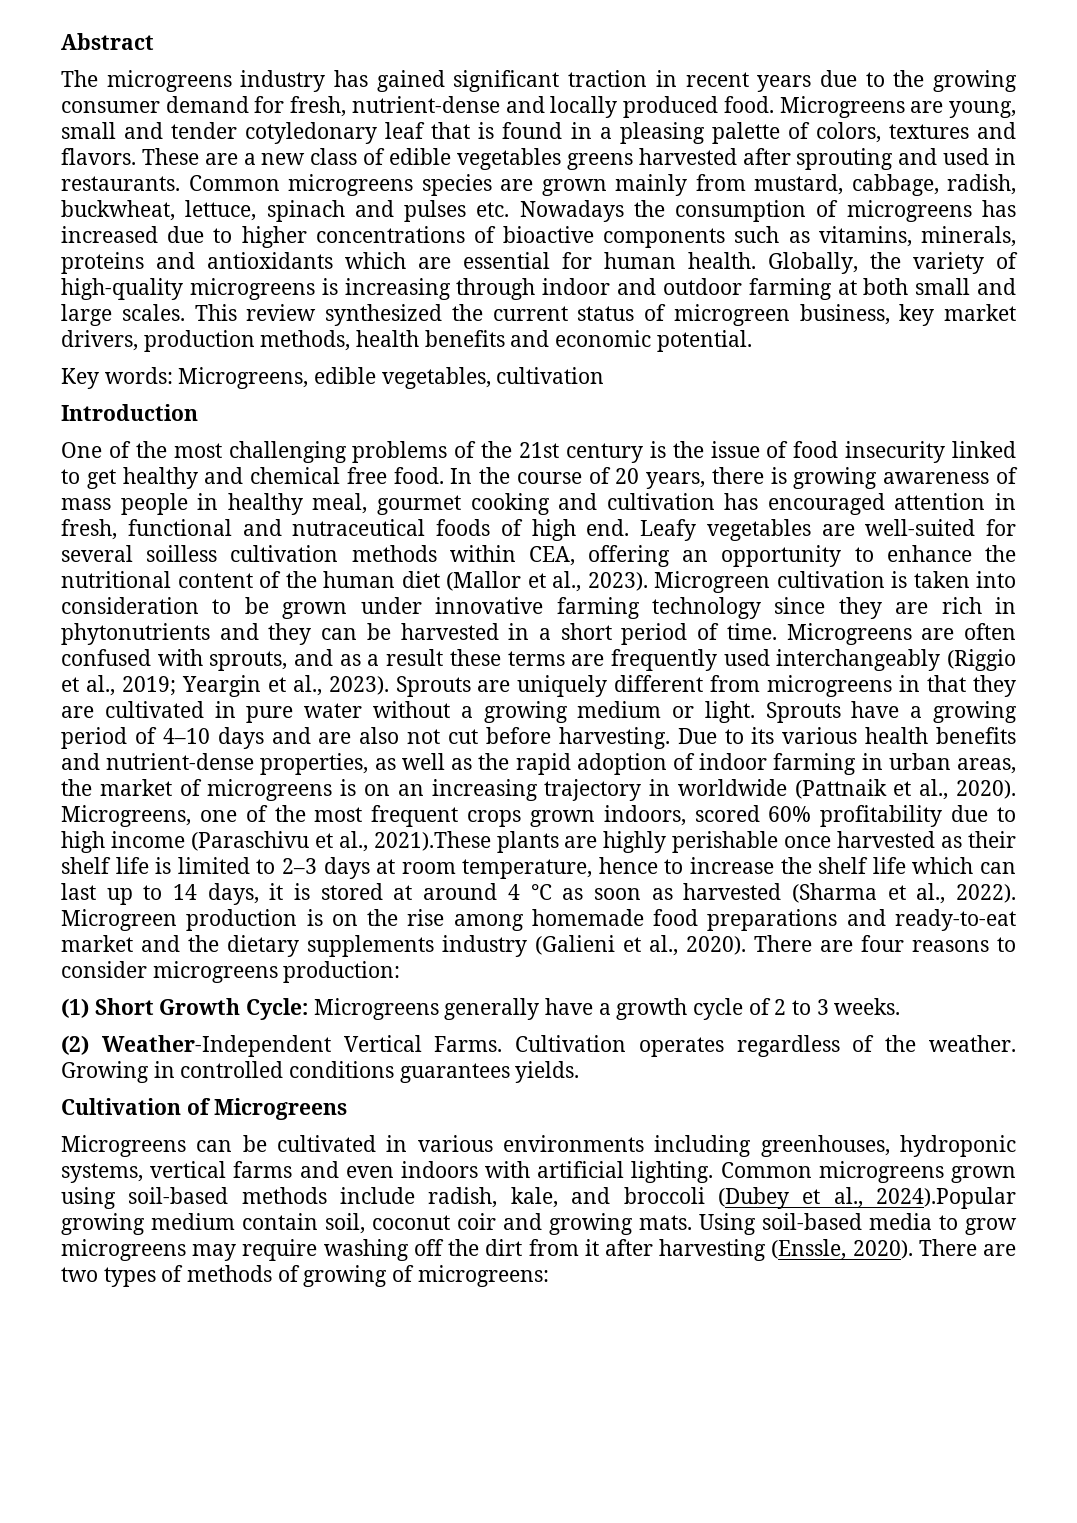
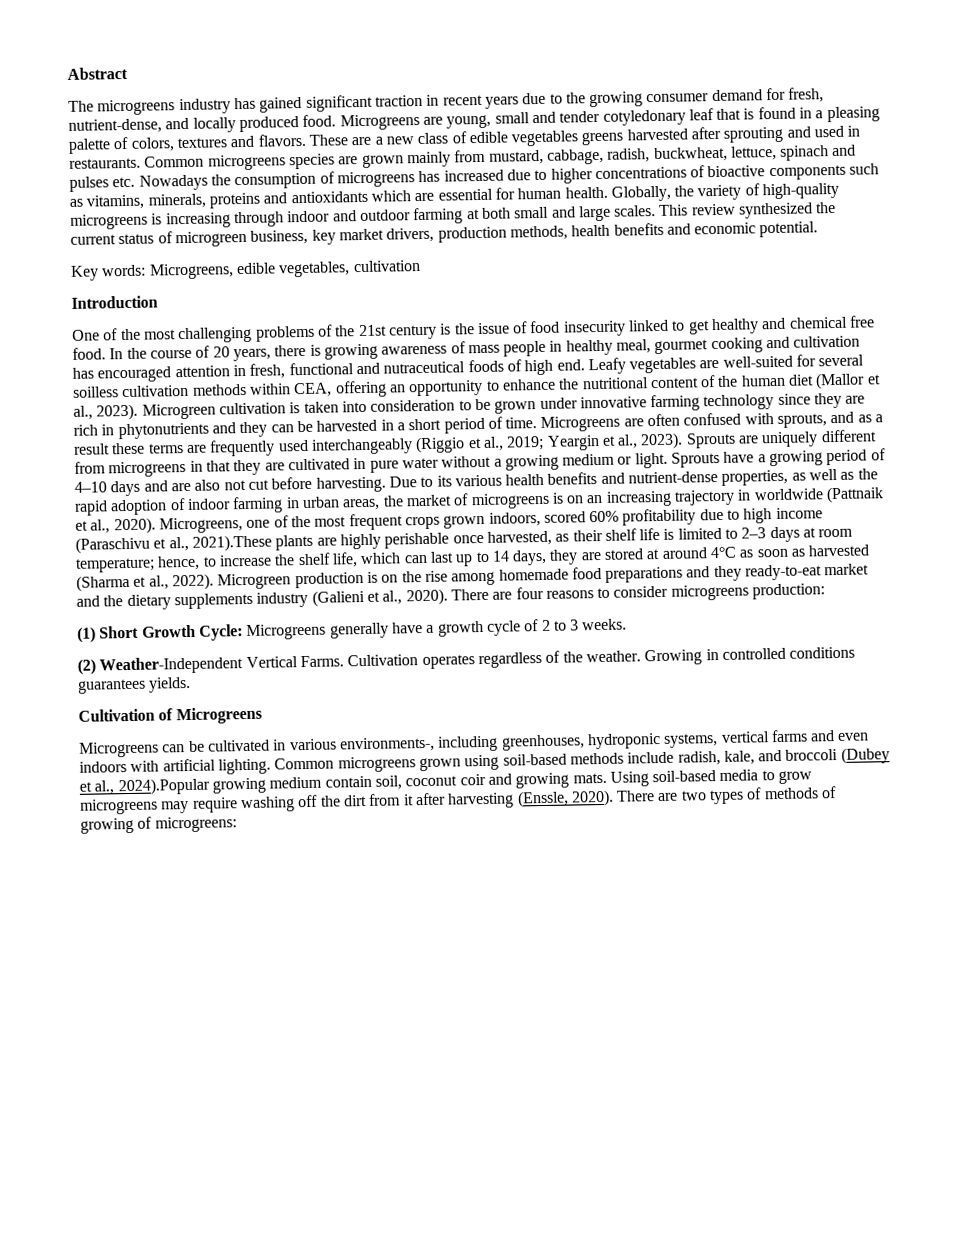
- The microgreens industry has gained significant traction in recent years due to the growing consumer demand for fresh, nutrient-dense and locally produced food.
+ The microgreens industry has gained significant traction in recent years due to the growing consumer demand for fresh, nutrient-dense, and locally produced food.
- Microgreens, one of the most frequent crops grown indoors, scored 60% profitability due to high income (Paraschivu et al., 2021).These plants are highly perishable once harvested as their shelf life is limited to 2–3 days at room temperature, hence to increase the shelf life which can last up to 14 days, it is stored at around 4 °C as soon as harvested (Sharma et al., 2022).
+ Microgreens, one of the most frequent crops grown indoors, scored 60% profitability due to high income (Paraschivu et al., 2021).These plants are highly perishable once harvested, as their shelf life is limited to 2–3 days at room temperature; hence, to increase the shelf life, which can last up to 14 days, they are stored at around 4°C as soon as harvested (Sharma et al., 2022).
- Microgreen production is on the rise among homemade food preparations and ready-to-eat market and the dietary supplements industry (Galieni et al., 2020).
+ Microgreen production is on the rise among homemade food preparations and they ready-to-eat market and the dietary supplements industry (Galieni et al., 2020).
- Microgreens can be cultivated in various environments including greenhouses, hydroponic systems, vertical farms and even indoors with artificial lighting.
+ Microgreens can be cultivated in various environments-, including greenhouses, hydroponic systems, vertical farms and even indoors with artificial lighting.

